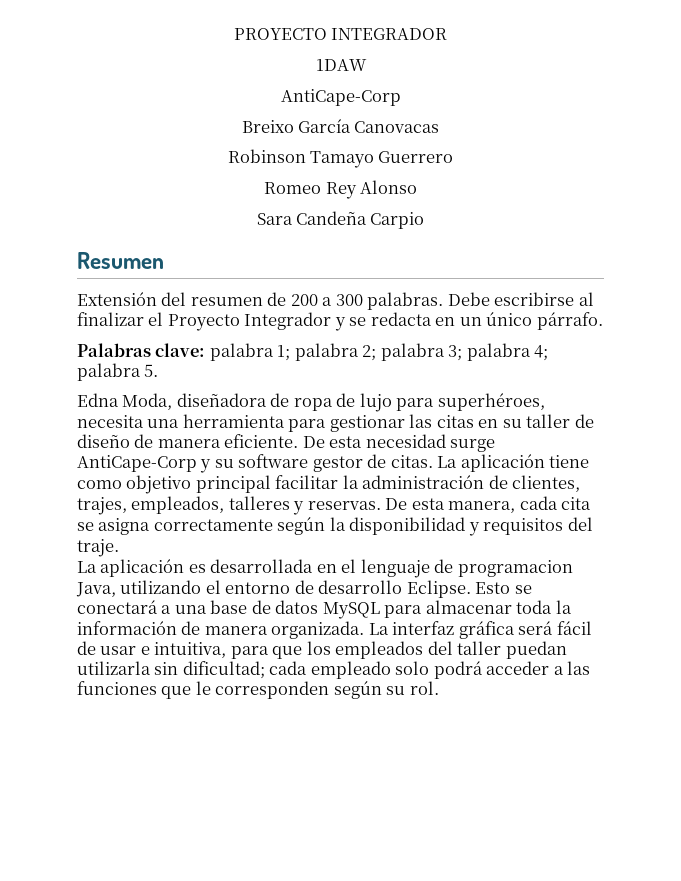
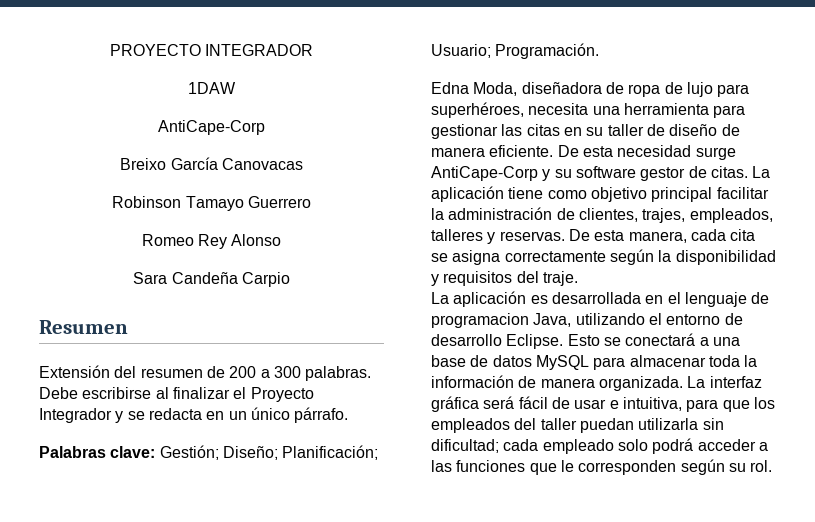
- Palabras clave: palabra 1; palabra 2; palabra 3; palabra 4; palabra 5.
+ Palabras clave: Gestión; Diseño; Planificación; Usuario; Programación.

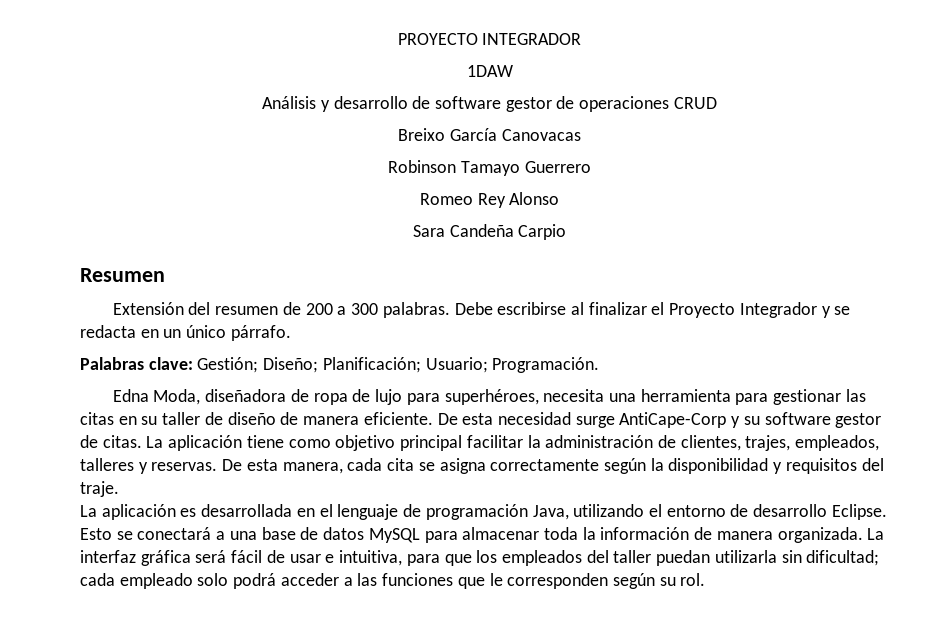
  1DAW
- AntiCape-Corp
+ Análisis y desarrollo de software gestor de operaciones CRUD
- La aplicación es desarrollada en el lenguaje de programacion Java, utilizando el entorno de desarrollo Eclipse.
+ La aplicación es desarrollada en el lenguaje de programación Java, utilizando el entorno de desarrollo Eclipse.

